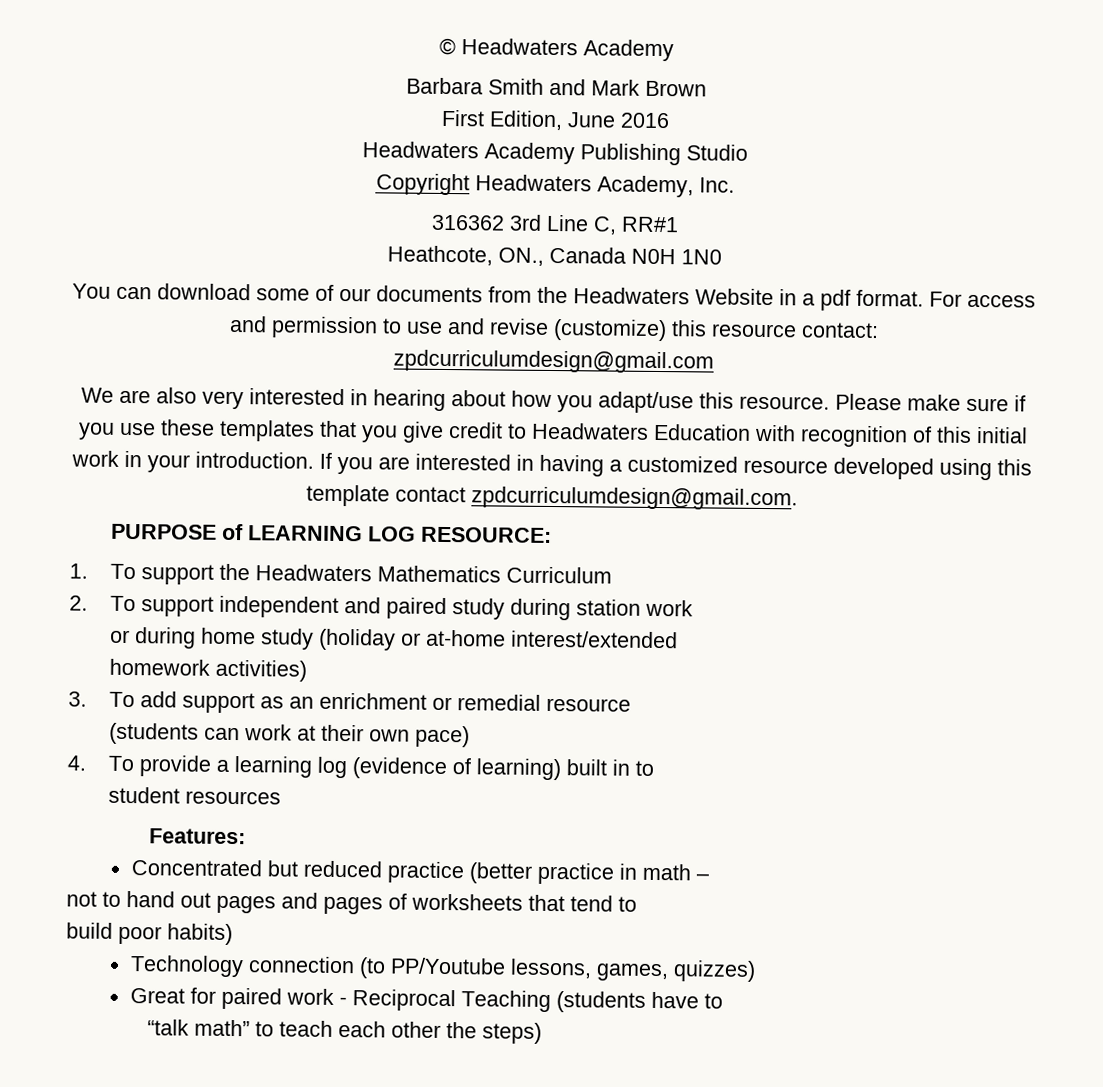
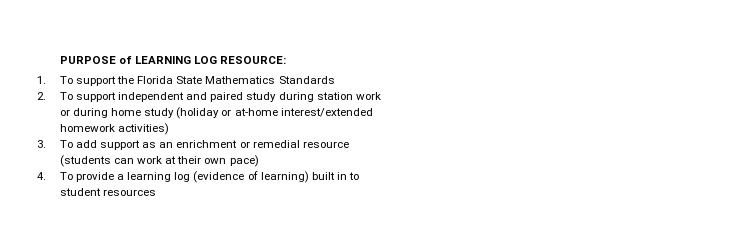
- © Headwaters Academy
- Barbara Smith and Mark Brown
- First Edition, June 2016
- Headwaters Academy Publishing Studio
- Copyright Headwaters Academy, Inc.
- 316362 3rd Line C, RR#1
- Heathcote, ON., Canada N0H 1N0
- You can download some of our documents from the Headwaters Website in a pdf format. For access and permission to use and revise (customize) this resource contact: zpdcurriculumdesign@gmail.com
- We are also very interested in hearing about how you adapt/use this resource. Please make sure if you use these templates that you give credit to Headwaters Education with recognition of this initial work in your introduction. If you are interested in having a customized resource developed using this template contact zpdcurriculumdesign@gmail.com.
- 1. To support the Headwaters Mathematics Curriculum
+ 1. To support the Florida State Mathematics Standards
- Features:
- Concentrated but reduced practice (better practice in math –
- not to hand out pages and pages of worksheets that tend to
- build poor habits)
- Technology connection (to PP/Youtube lessons, games, quizzes)
- Great for paired work - Reciprocal Teaching (students have to
- “talk math” to teach each other the steps)

